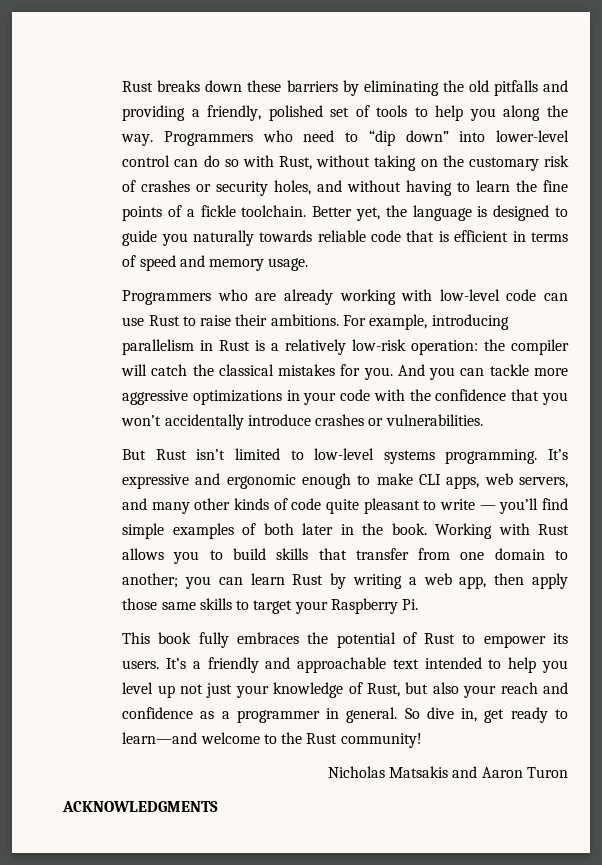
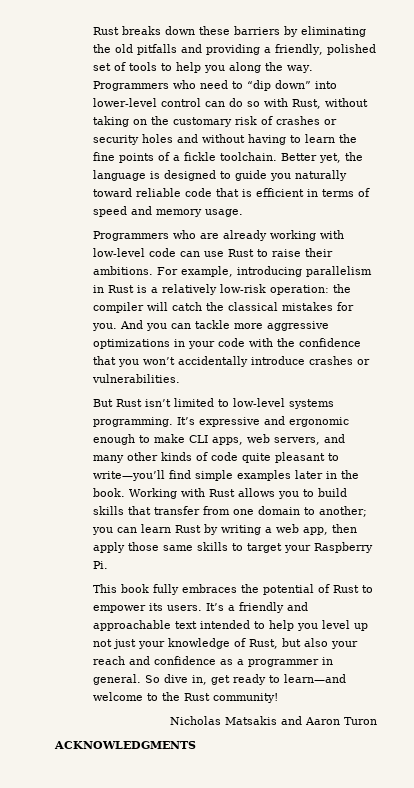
- Programmers who need to “dip down” into lower-level control can do so with Rust, without taking on the customary risk of crashes or security holes, and without having to learn the fine points of a fickle toolchain.
+ Programmers who need to “dip down” into lower-level control can do so with Rust, without taking on the customary risk of crashes or security holes and without having to learn the fine points of a fickle toolchain.
- Better yet, the language is designed to guide you naturally towards reliable code that is efficient in terms of speed and memory usage.
+ Better yet, the language is designed to guide you naturally toward reliable code that is efficient in terms of speed and memory usage.
- It’s expressive and ergonomic enough to make CLI apps, web servers, and many other kinds of code quite pleasant to write — you’ll find simple examples of both later in the book.
+ It’s expressive and ergonomic enough to make CLI apps, web servers, and many other kinds of code quite pleasant to write—you’ll find simple examples later in the book.

